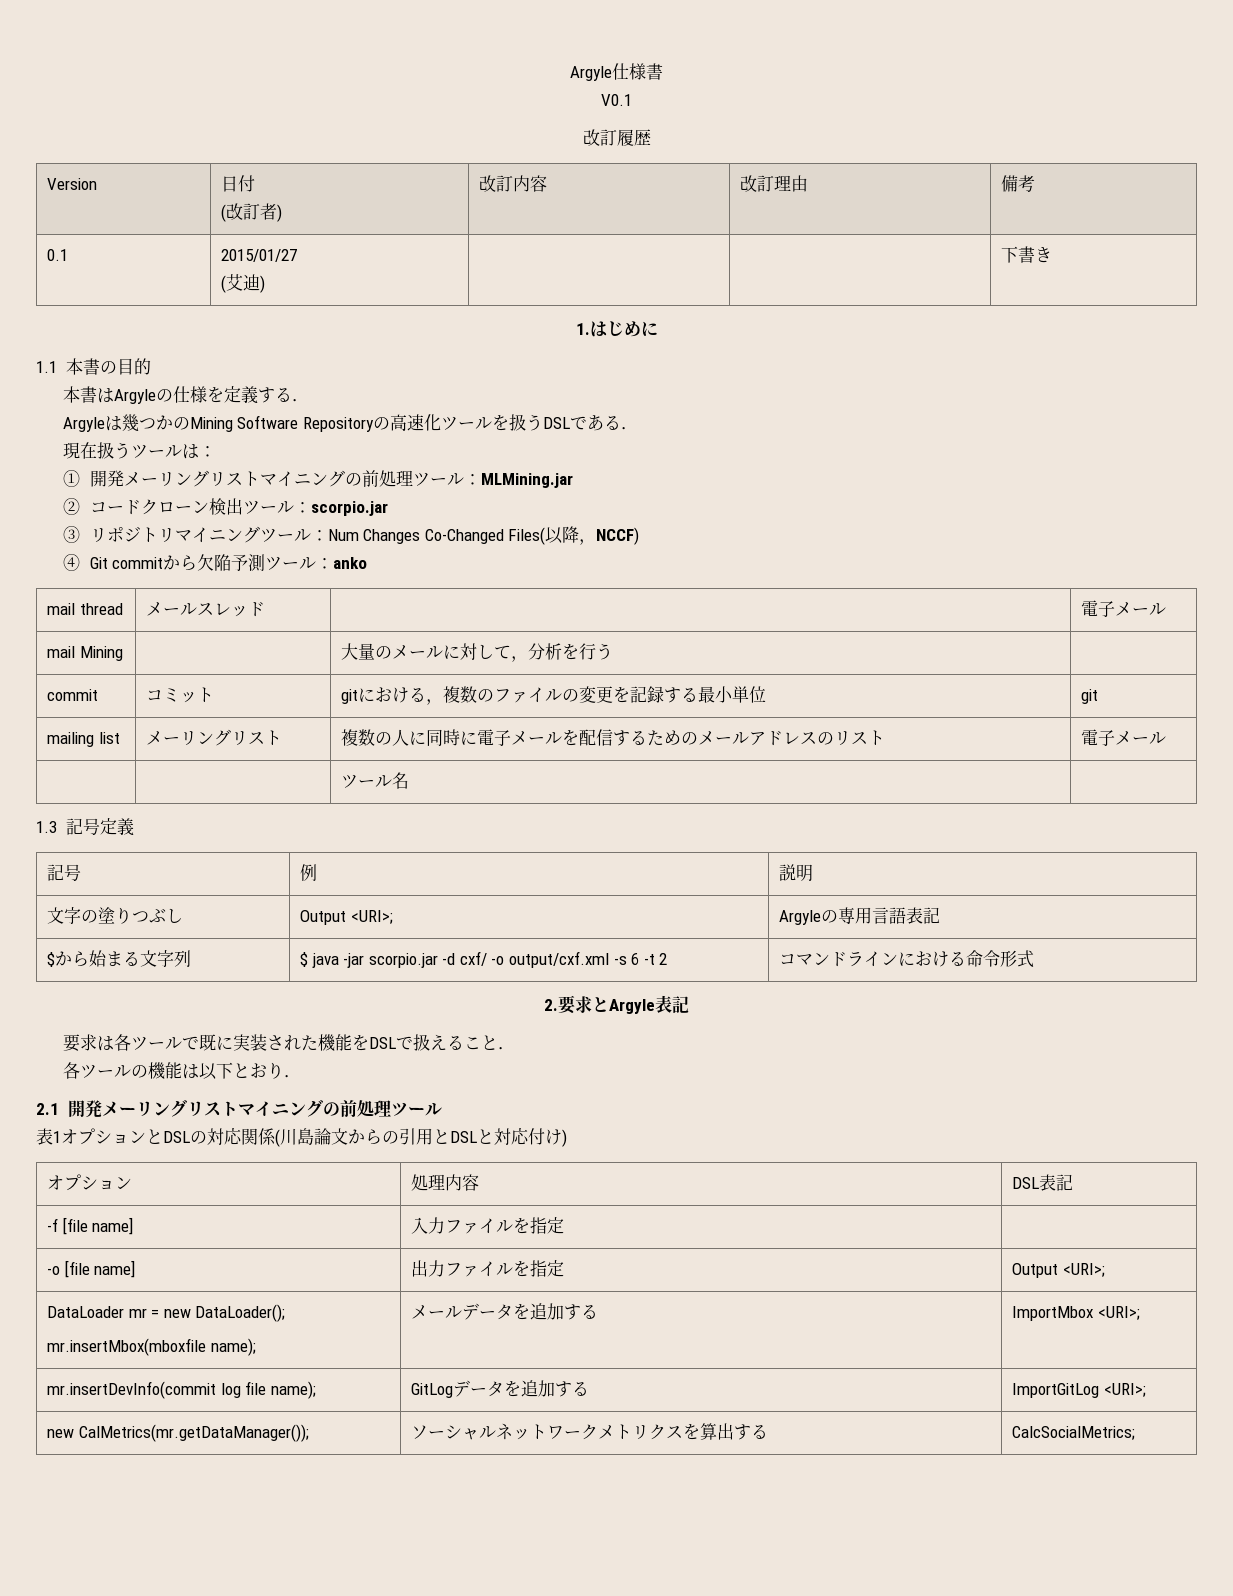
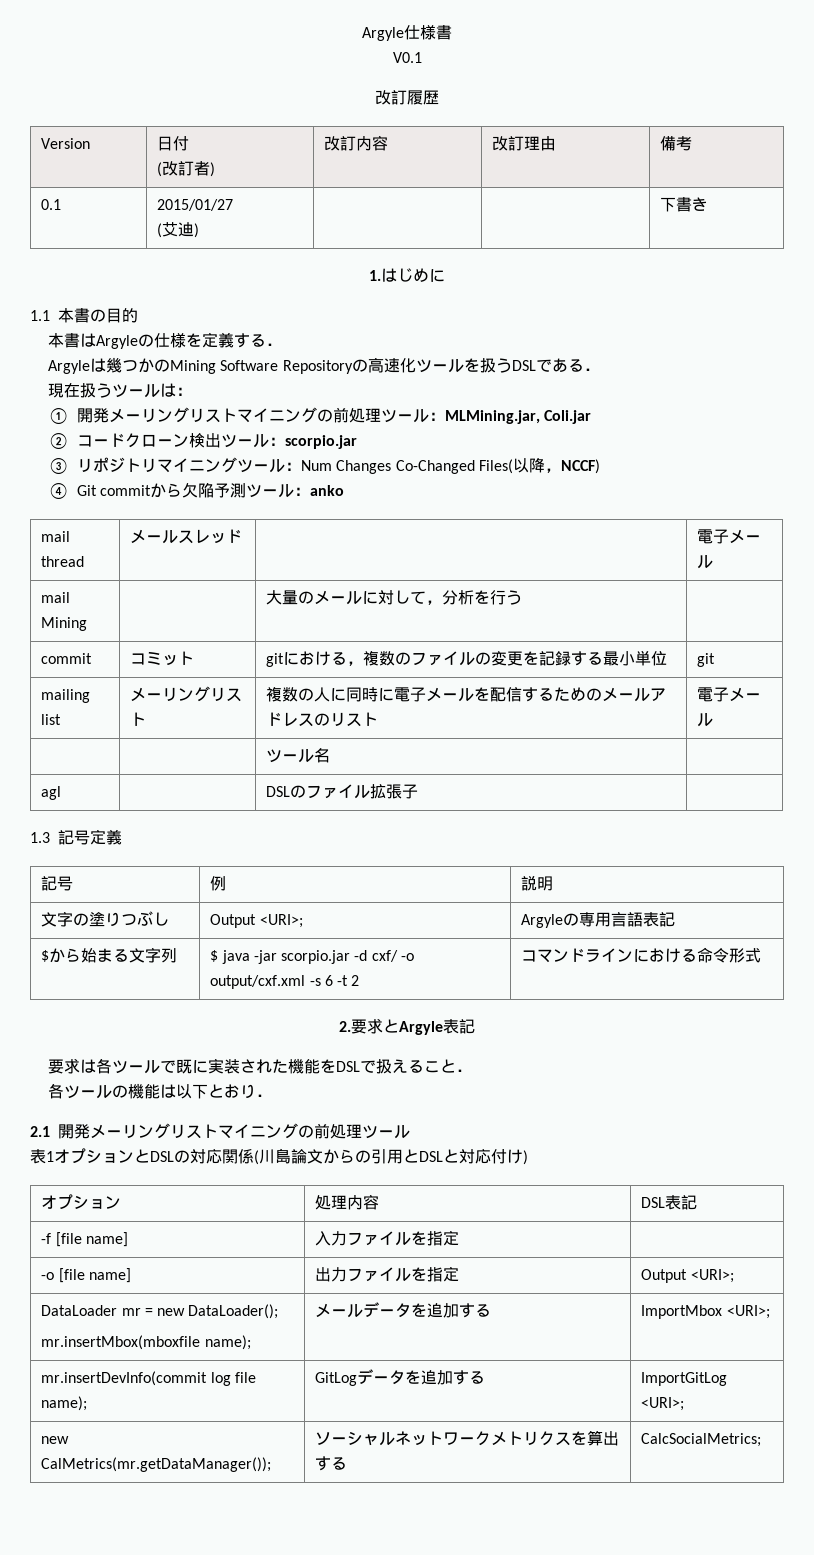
- ①開発メーリングリストマイニングの前処理ツール：MLMining.jar
+ ①開発メーリングリストマイニングの前処理ツール：MLMining.jar, Coli.jar
+ agl | | DSLのファイル拡張子 |

